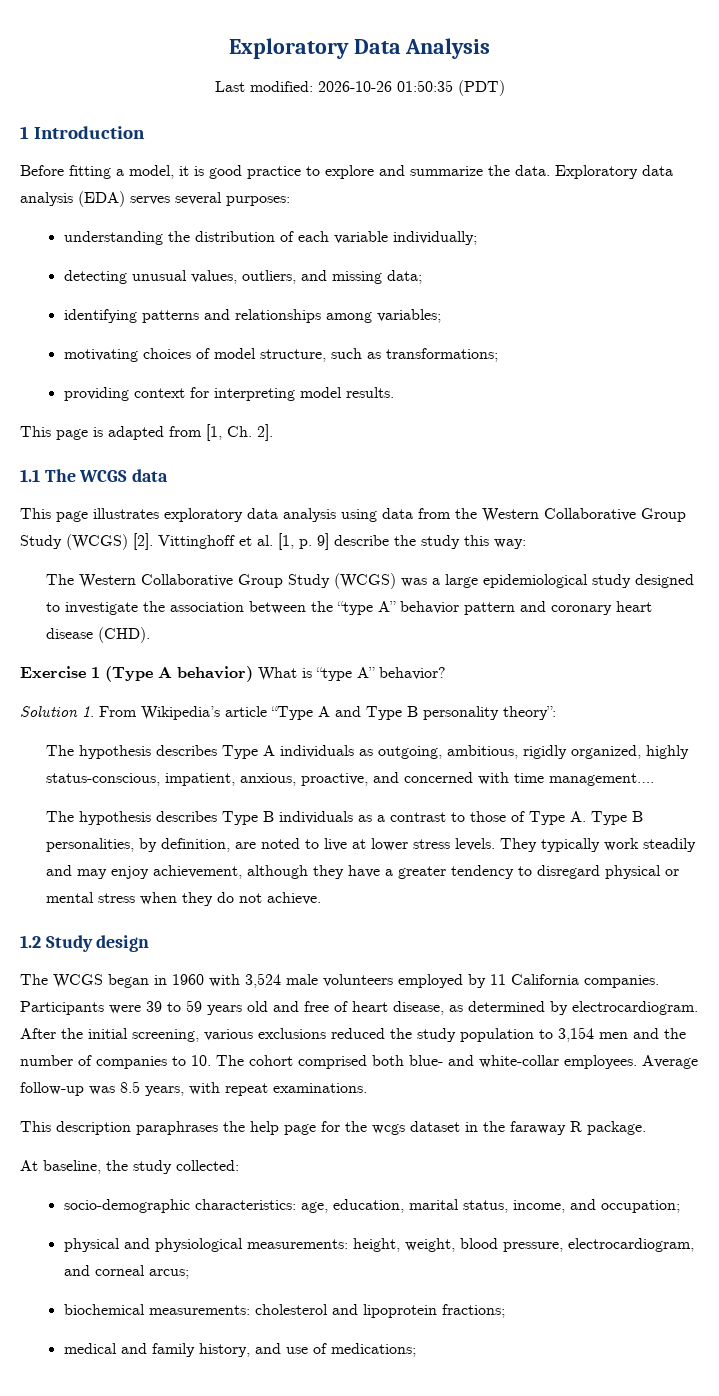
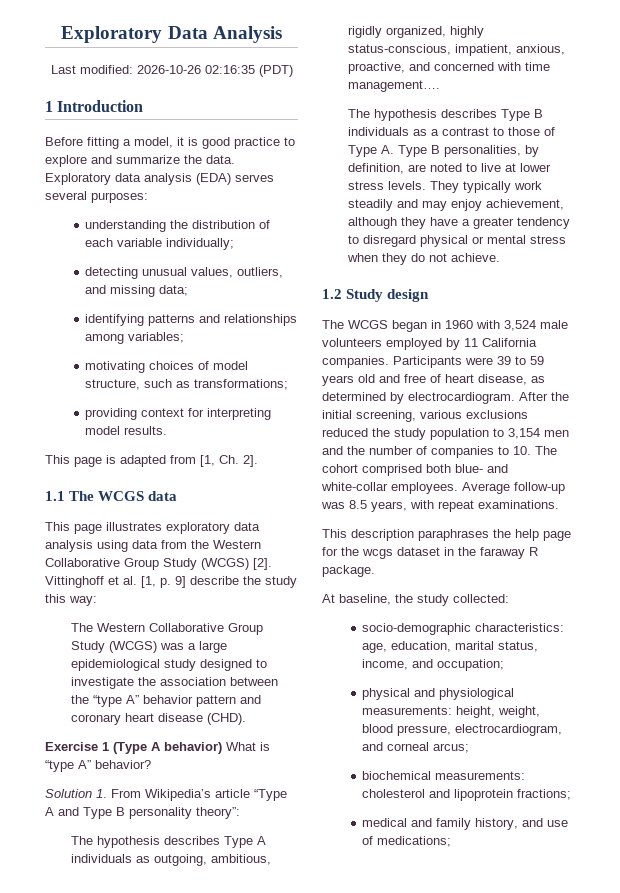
- Last modified: 2026-10-26 01:50:35 (PDT)
+ Last modified: 2026-10-26 02:16:35 (PDT)

